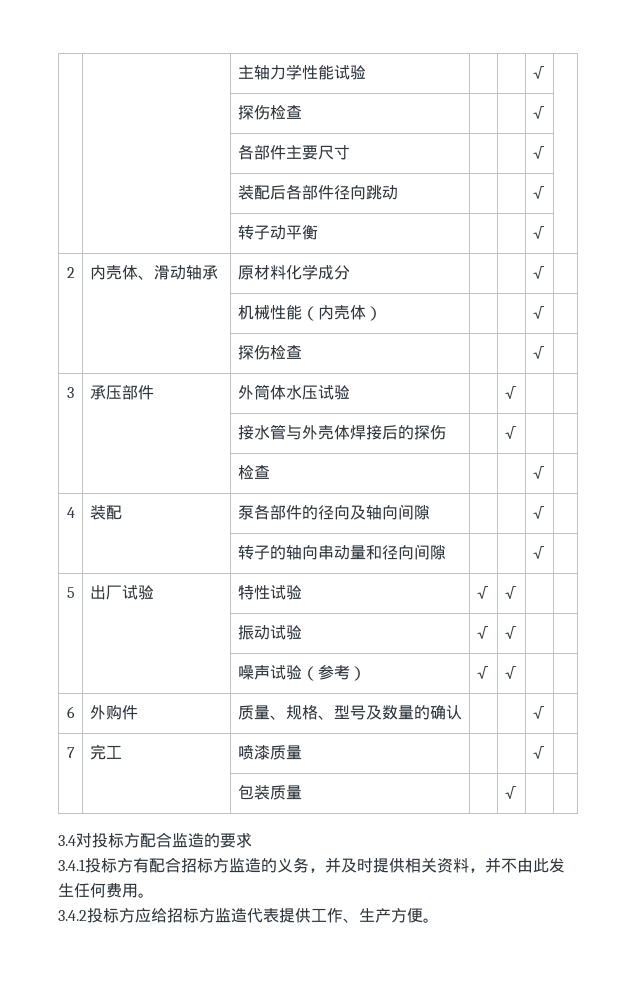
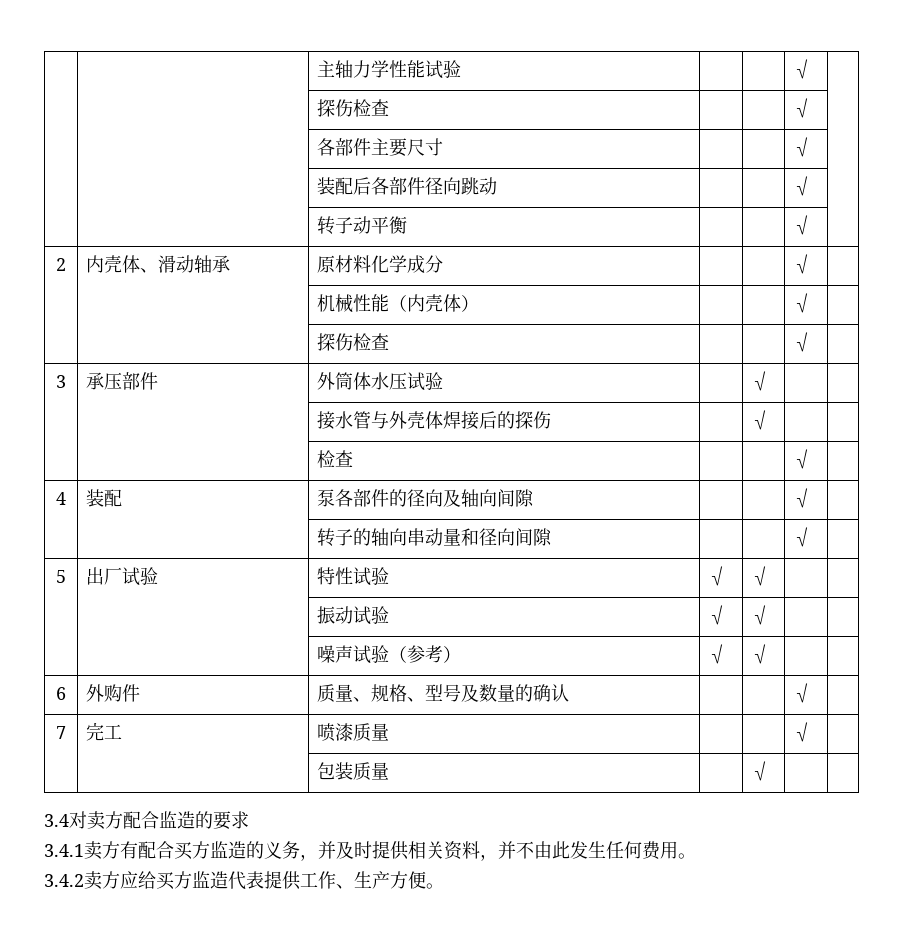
- 3.4对投标方配合监造的要求
+ 3.4对卖方配合监造的要求
- 3.4.1投标方有配合招标方监造的义务，并及时提供相关资料，并不由此发生任何费用。
+ 3.4.1卖方有配合买方监造的义务，并及时提供相关资料，并不由此发生任何费用。
- 3.4.2投标方应给招标方监造代表提供工作、生产方便。
+ 3.4.2卖方应给买方监造代表提供工作、生产方便。

